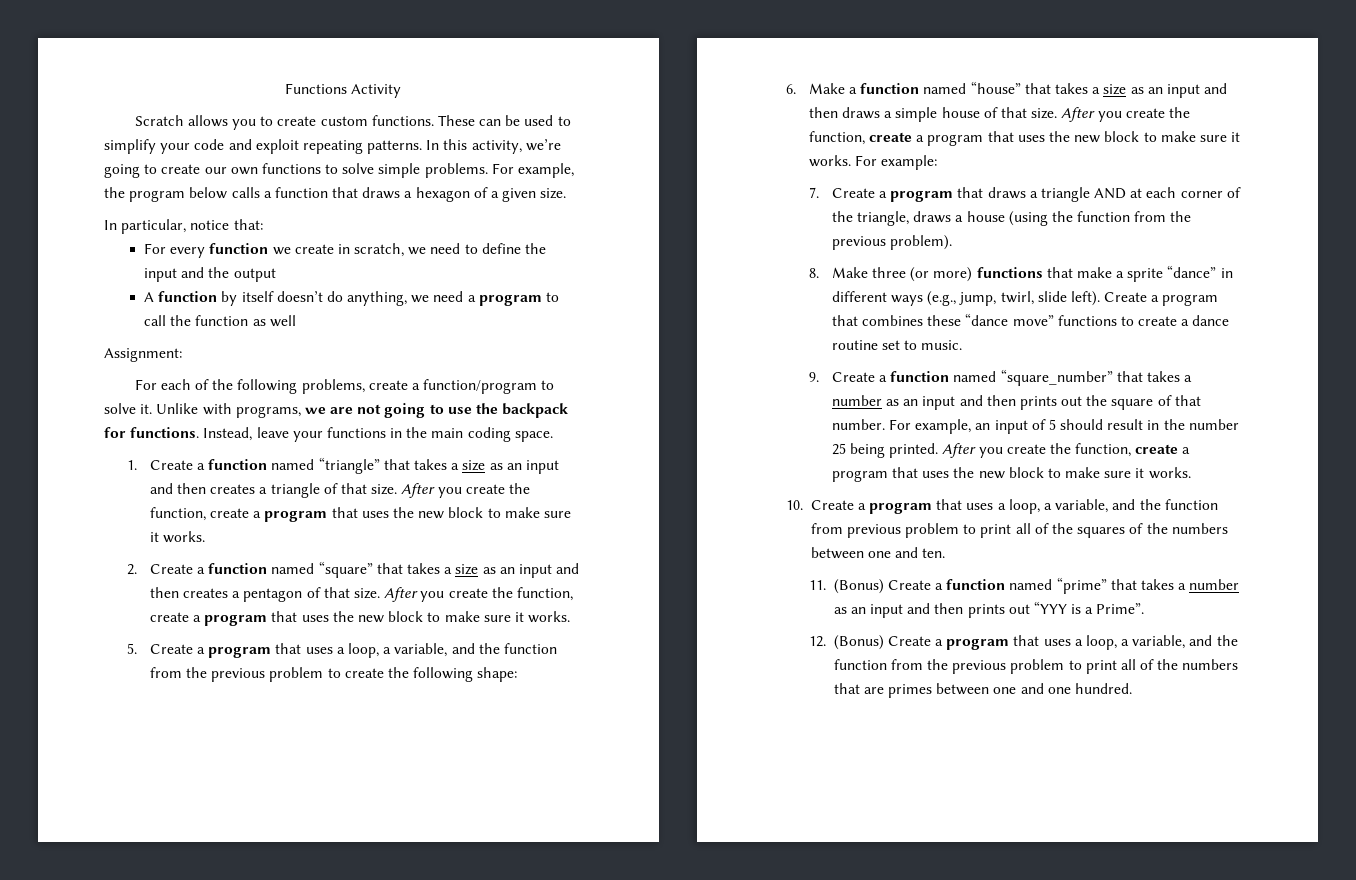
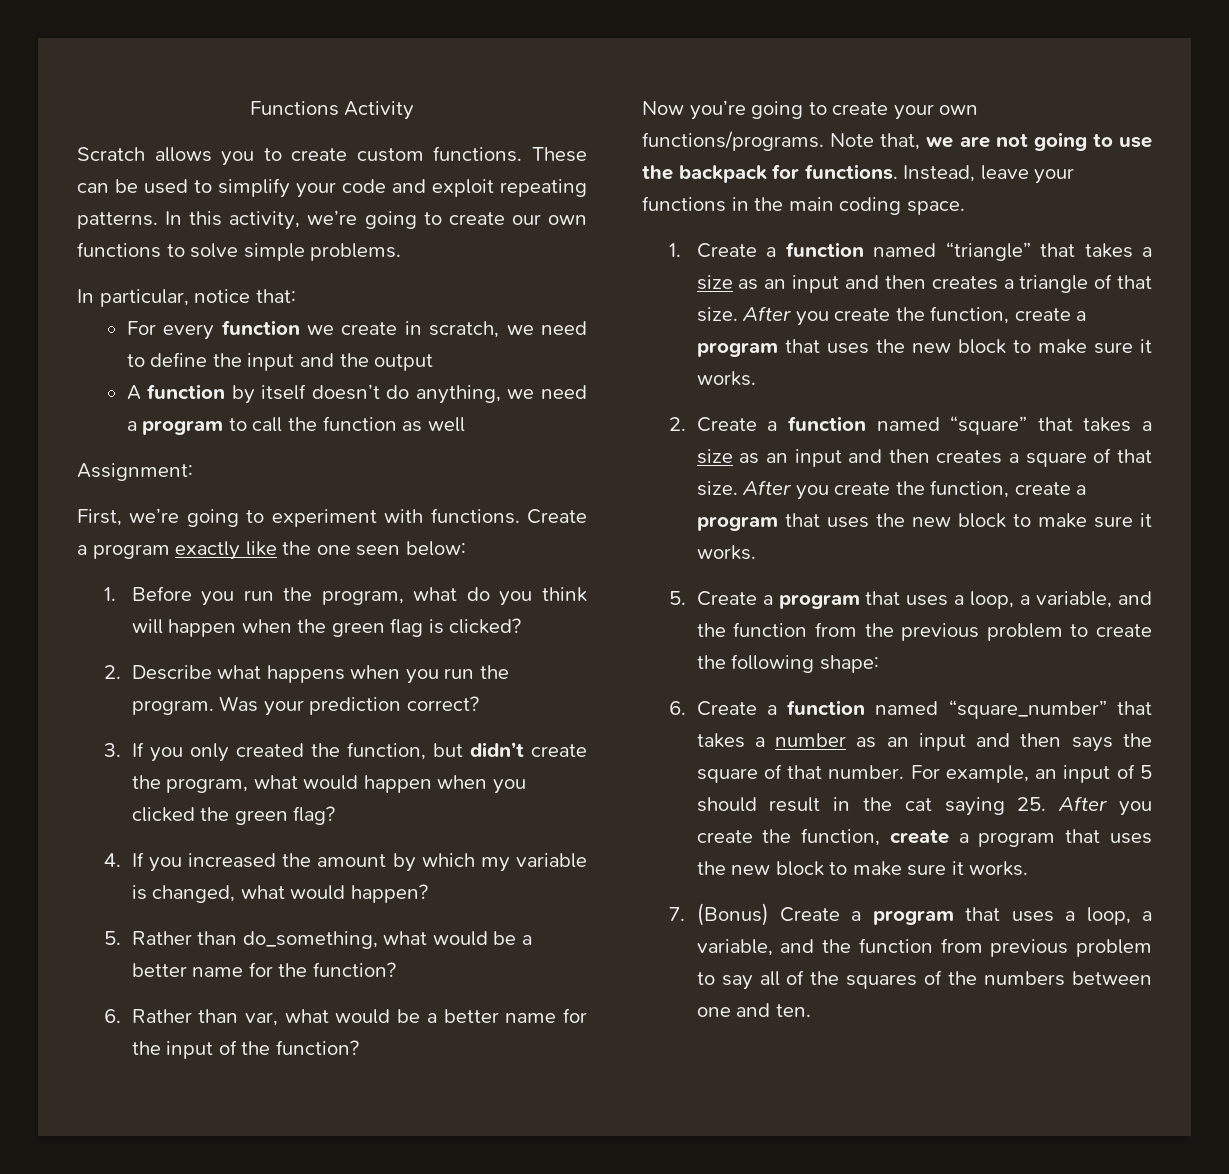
- For example, the program below calls a function that draws a hexagon of a given size.
- For each of the following problems, create a function/program to solve it. Unlike with programs, we are not going to use the backpack for functions.
+ First, we’re going to experiment with functions. Create a program exactly like the one seen below:
+ 1. Before you run the program, what do you think will happen when the green flag is clicked?
+ 2. Describe what happens when you run the program. Was your prediction correct?
+ 3. If you only created the function, but didn’t create the program, what would happen when you clicked the green flag?
+ 4. If you increased the amount by which my variable is changed, what would happen?
+ 5. Rather than do_something, what would be a better name for the function?
+ 6. Rather than var, what would be a better name for the input of the function?
+ Now you’re going to create your own functions/programs. Note that, we are not going to use the backpack for functions.
- 2. Create a function named “square” that takes a size as an input and then creates a pentagon of that size.
+ 2. Create a function named “square” that takes a size as an input and then creates a square of that size.
- 6. Make a function named “house” that takes a size as an input and then draws a simple house of that size. After you create the function, create a program that uses the new block to make sure it works. For example:
- 7. Create a program that draws a triangle AND at each corner of the triangle, draws a house (using the function from the previous problem).
- 8. Make three (or more) functions that make a sprite “dance” in different ways (e.g., jump, twirl, slide left). Create a program that combines these “dance move” functions to create a dance routine set to music.
- 9. Create a function named “square_number” that takes a number as an input and then prints out the square of that number.
+ 6. Create a function named “square_number” that takes a number as an input and then says the square of that number.
- For example, an input of 5 should result in the number 25 being printed. After you create the function, create a program that uses the new block to make sure it works.
+ For example, an input of 5 should result in the cat saying 25. After you create the function, create a program that uses the new block to make sure it works.
- 10. Create a program that uses a loop, a variable, and the function from previous problem to print all of the squares of the numbers between one and ten.
+ 7. (Bonus) Create a program that uses a loop, a variable, and the function from previous problem to say all of the squares of the numbers between one and ten.
- 11. (Bonus) Create a function named “prime” that takes a number as an input and then prints out “YYY is a Prime”.
- 12. (Bonus) Create a program that uses a loop, a variable, and the function from the previous problem to print all of the numbers that are primes between one and one hundred.

